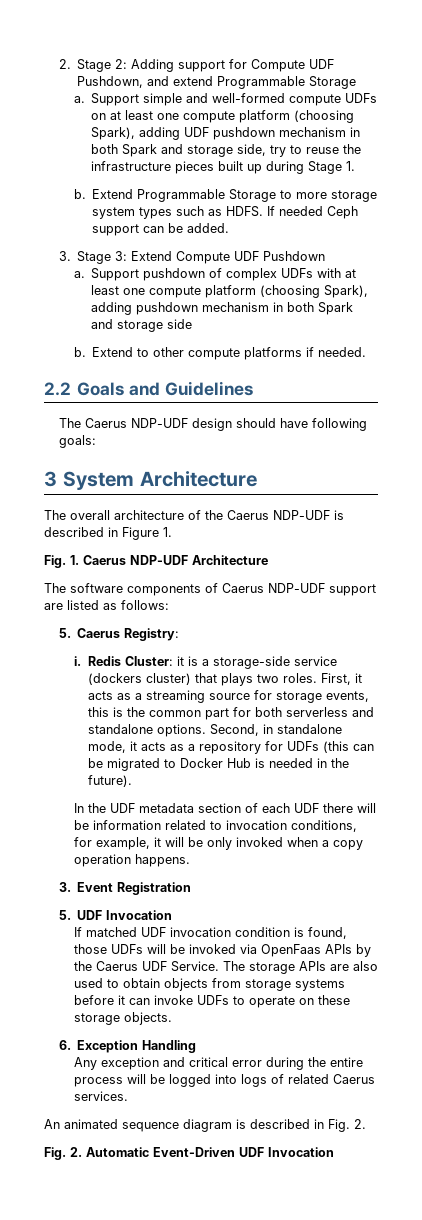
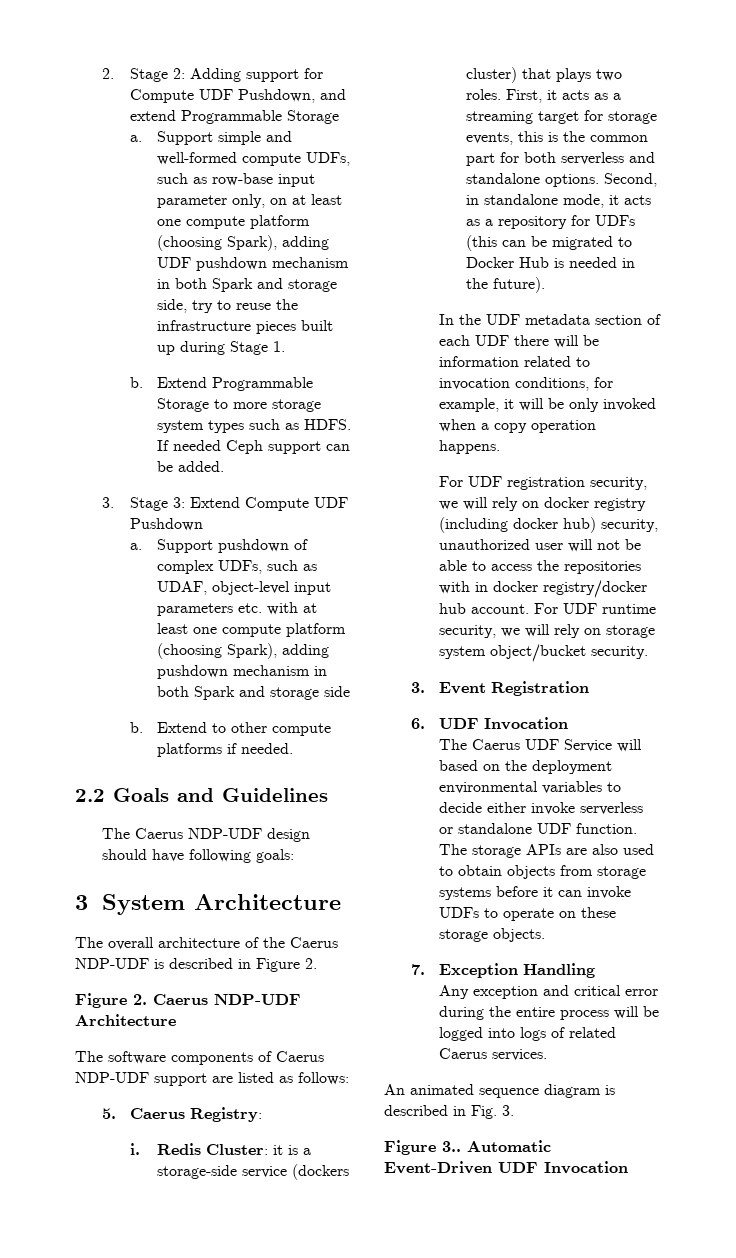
- Support simple and well-formed compute UDFs on at least one compute platform (choosing Spark), adding UDF pushdown mechanism in both Spark and storage side, try to reuse the infrastructure pieces built up during Stage 1.
+ Support simple and well-formed compute UDFs, such as row-base input parameter only, on at least one compute platform (choosing Spark), adding UDF pushdown mechanism in both Spark and storage side, try to reuse the infrastructure pieces built up during Stage 1.
- Support pushdown of complex UDFs with at least one compute platform (choosing Spark), adding pushdown mechanism in both Spark and storage side
+ Support pushdown of complex UDFs, such as UDAF, object-level input parameters etc. with at least one compute platform (choosing Spark), adding pushdown mechanism in both Spark and storage side
- The overall architecture of the Caerus NDP-UDF is described in Figure 1.
- Fig. 1. Caerus NDP-UDF Architecture
+ The overall architecture of the Caerus NDP-UDF is described in Figure 2.
+ Figure 2. Caerus NDP-UDF Architecture
- First, it acts as a streaming source for storage events, this is the common part for both serverless and standalone options.
+ First, it acts as a streaming target for storage events, this is the common part for both serverless and standalone options.
+ For UDF registration security, we will rely on docker registry (including docker hub) security, unauthorized user will not be able to access the repositories with in docker registry/docker hub account. For UDF runtime security, we will rely on storage system object/bucket security.
- 5. UDF Invocation
+ 6. UDF Invocation
- If matched UDF invocation condition is found, those UDFs will be invoked via OpenFaas APIs by the Caerus UDF Service.
+ The Caerus UDF Service will based on the deployment environmental variables to decide either invoke serverless or standalone UDF function.
- 6. Exception Handling
+ 7. Exception Handling
- An animated sequence diagram is described in Fig. 2.
- Fig. 2. Automatic Event-Driven UDF Invocation
+ An animated sequence diagram is described in Fig. 3.
+ Figure 3.. Automatic Event-Driven UDF Invocation

